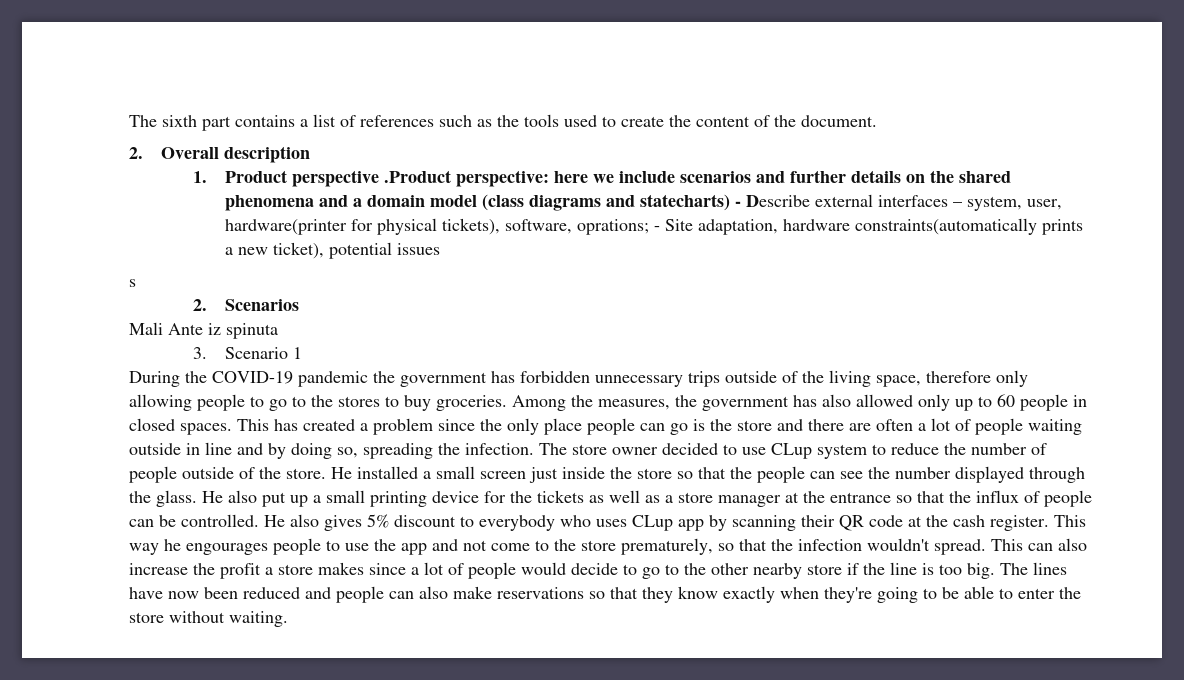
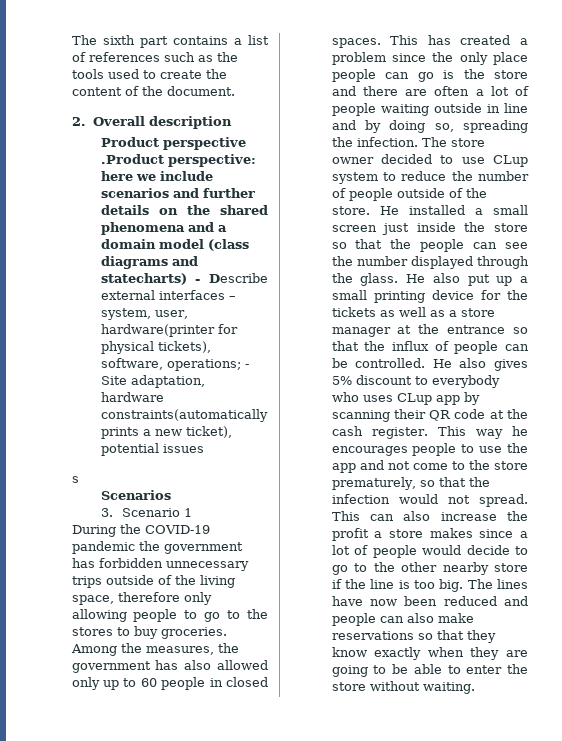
- 1. Product perspective .Product perspective: here we include scenarios and further details on the shared phenomena and a domain model (class diagrams and statecharts) - Describe external interfaces – system, user, hardware(printer for physical tickets), software, oprations; - Site adaptation, hardware constraints(automatically prints a new ticket), potential issues
+ Product perspective .Product perspective: here we include scenarios and further details on the shared phenomena and a domain model (class diagrams and statecharts) - Describe external interfaces – system, user, hardware(printer for physical tickets), software, operations; - Site adaptation, hardware constraints(automatically prints a new ticket), potential issues
- 2. Scenarios
+ Scenarios
- Mali Ante iz spinuta
- This way he engourages people to use the app and not come to the store prematurely, so that the infection wouldn't spread.
+ This way he encourages people to use the app and not come to the store prematurely, so that the infection would not spread.
- The lines have now been reduced and people can also make reservations so that they know exactly when they're going to be able to enter the store without waiting.
+ The lines have now been reduced and people can also make reservations so that they know exactly when they are going to be able to enter the store without waiting.

